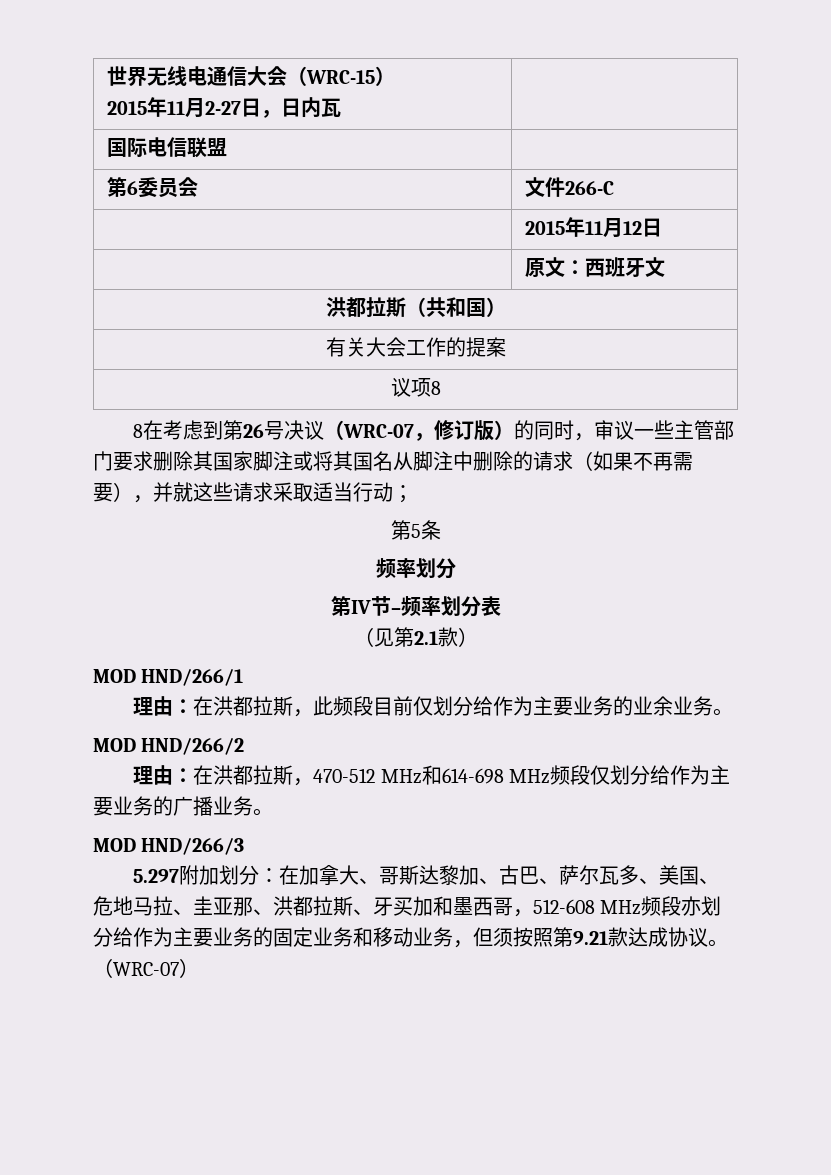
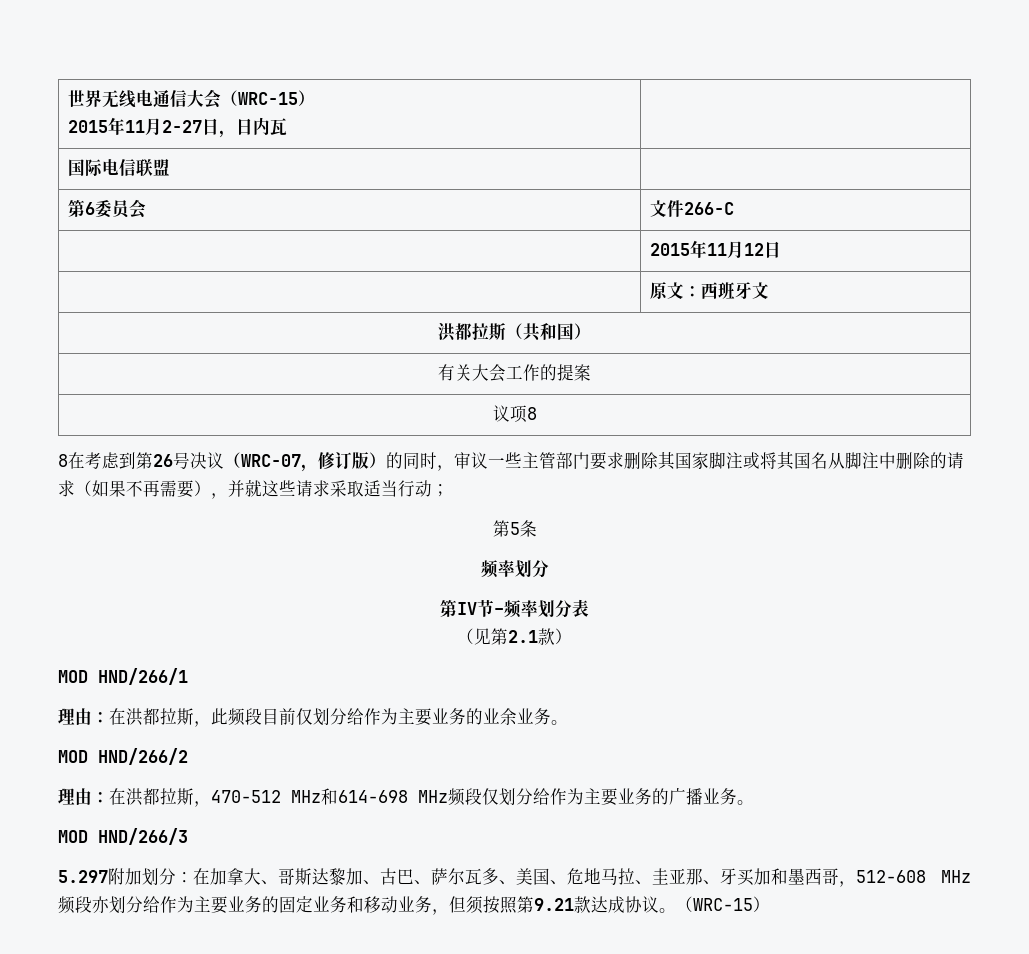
- 5.297附加划分：在加拿大、哥斯达黎加、古巴、萨尔瓦多、美国、危地马拉、圭亚那、洪都拉斯、牙买加和墨西哥，512-608 MHz频段亦划分给作为主要业务的固定业务和移动业务，但须按照第9.21款达成协议。（WRC-07）
+ 5.297附加划分：在加拿大、哥斯达黎加、古巴、萨尔瓦多、美国、危地马拉、圭亚那、牙买加和墨西哥，512-608 MHz频段亦划分给作为主要业务的固定业务和移动业务，但须按照第9.21款达成协议。（WRC-15）

